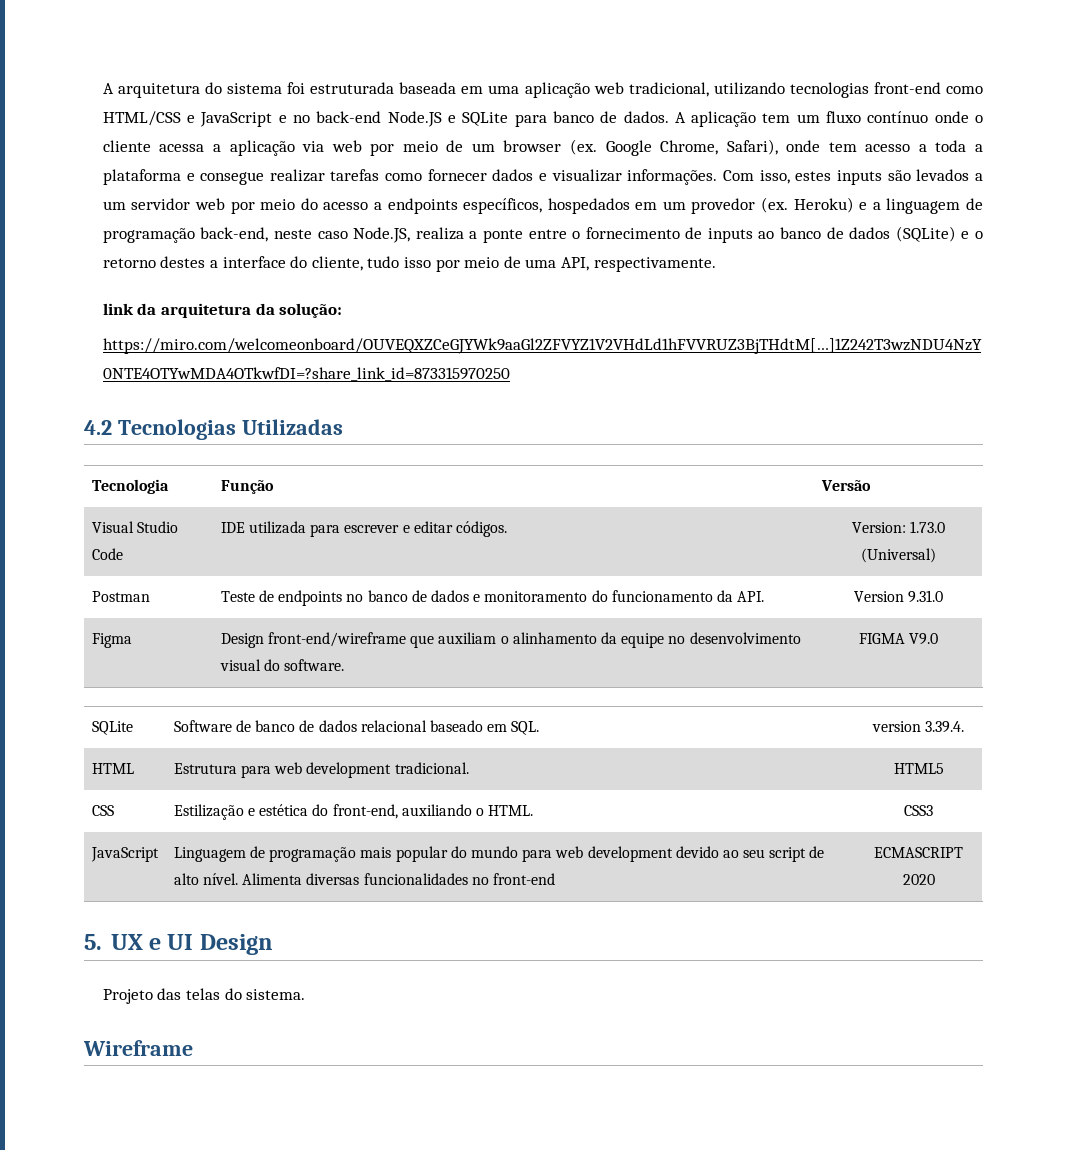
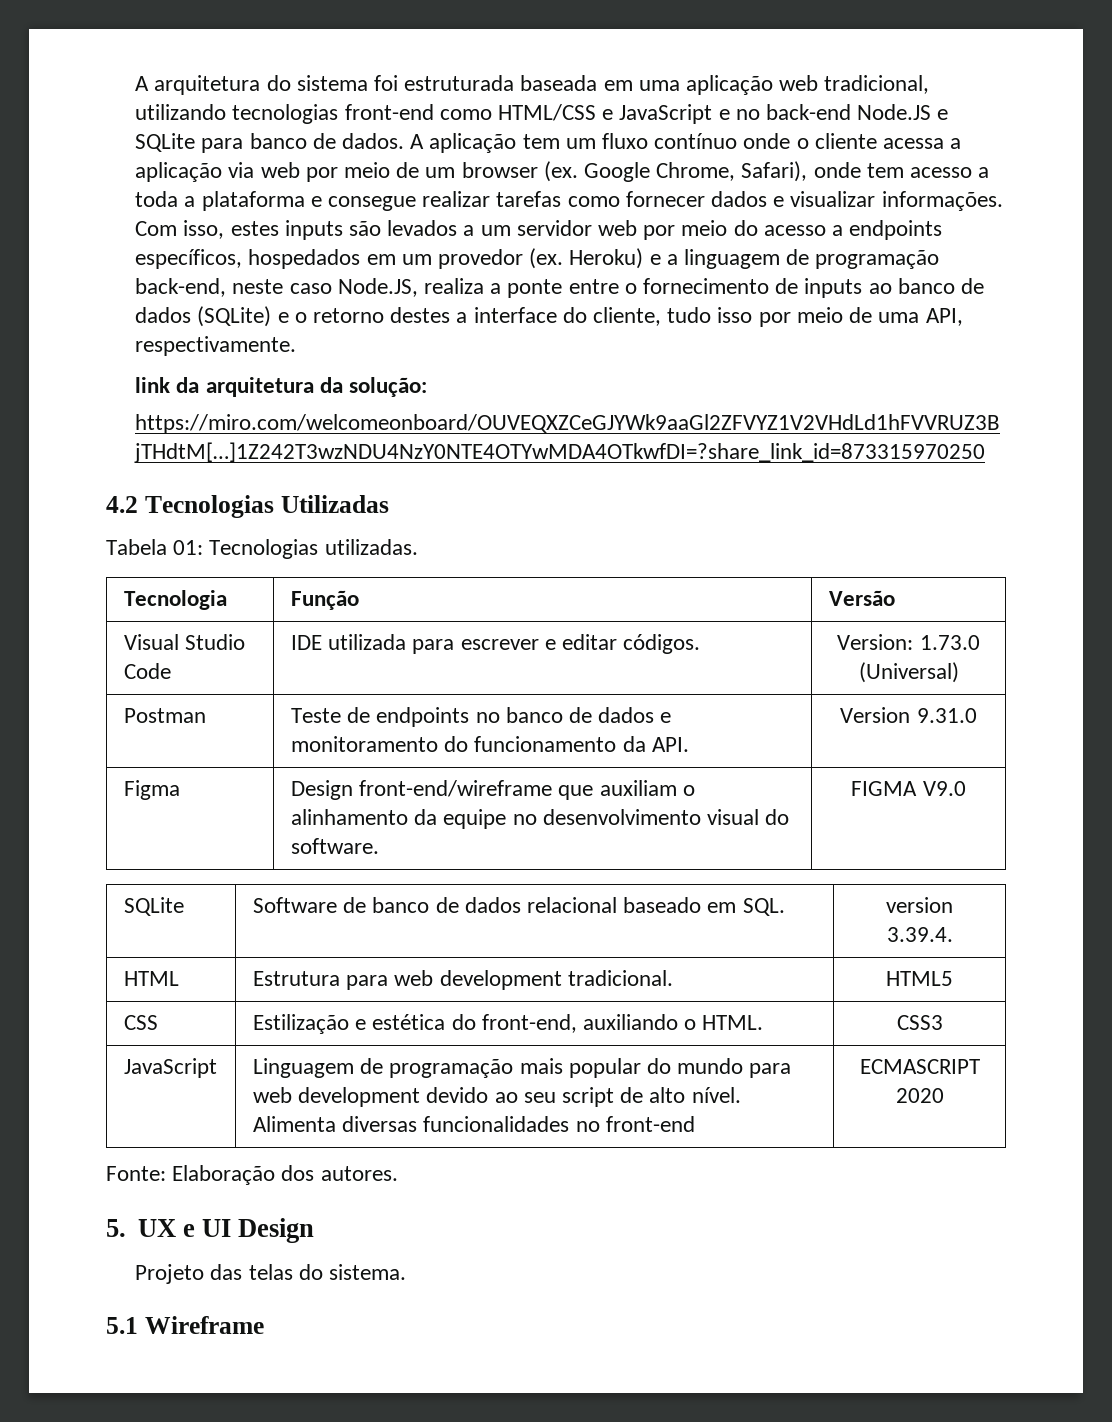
+ Tabela 01: Tecnologias utilizadas.
+ Fonte: Elaboração dos autores.
- Wireframe
+ 5.1 Wireframe

